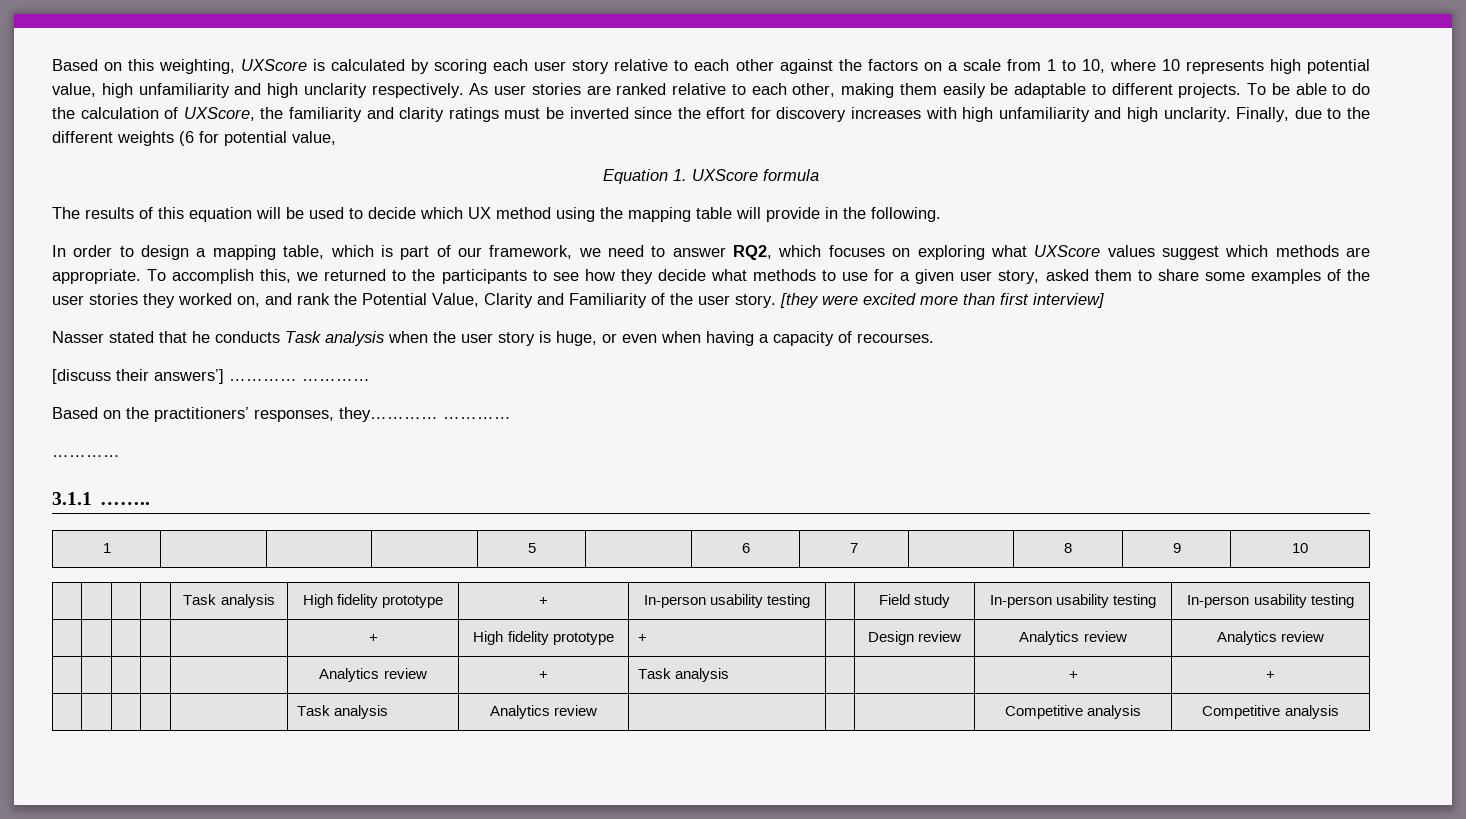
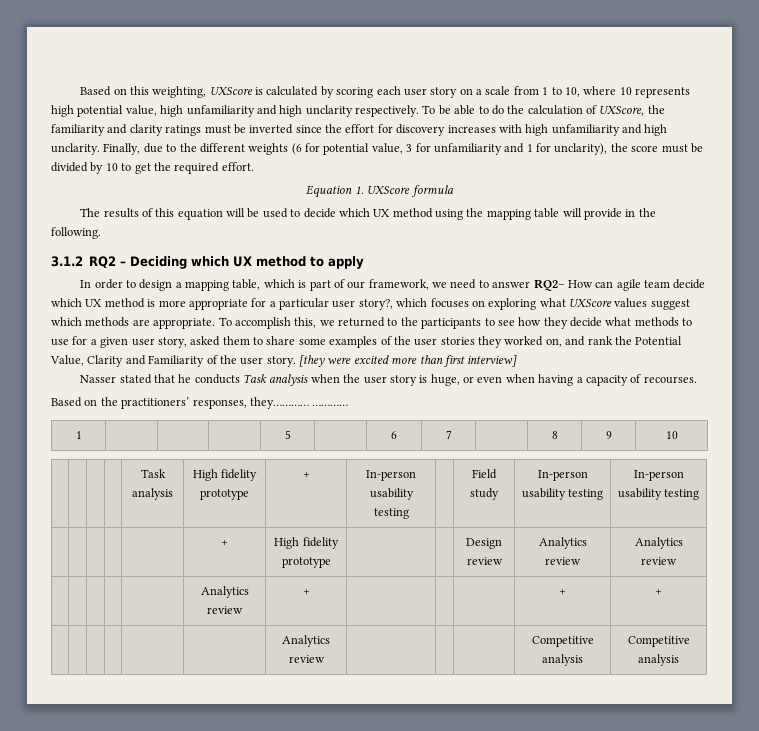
- Based on this weighting, UXScore is calculated by scoring each user story relative to each other against the factors on a scale from 1 to 10, where 10 represents high potential value, high unfamiliarity and high unclarity respectively.
+ Based on this weighting, UXScore is calculated by scoring each user story on a scale from 1 to 10, where 10 represents high potential value, high unfamiliarity and high unclarity respectively.
- As user stories are ranked relative to each other, making them easily be adaptable to different projects.
- Finally, due to the different weights (6 for potential value,
+ Finally, due to the different weights (6 for potential value, 3 for unfamiliarity and 1 for unclarity), the score must be divided by 10 to get the required effort.
+ 3.1.2 RQ2 – Deciding which UX method to apply
- In order to design a mapping table, which is part of our framework, we need to answer RQ2, which focuses on exploring what UXScore values suggest which methods are appropriate.
+ In order to design a mapping table, which is part of our framework, we need to answer RQ2– How can agile team decide which UX method is more appropriate for a particular user story?, which focuses on exploring what UXScore values suggest which methods are appropriate.
- [discuss their answers’] ………… …………
  Based on the practitioners’ responses, they………… …………
- …………
- 3.1.1 ……..
- | | | | | + | High fidelity prototype | + | | Design review | Analytics review | Analytics review
+ | | | | | + | High fidelity prototype | | | Design review | Analytics review | Analytics review
- | | | | | Analytics review | + | Task analysis | | | + | +
+ | | | | | Analytics review | + | | | | + | +
- | | | | | Task analysis | Analytics review | | | | Competitive analysis | Competitive analysis
+ | | | | | | Analytics review | | | | Competitive analysis | Competitive analysis

